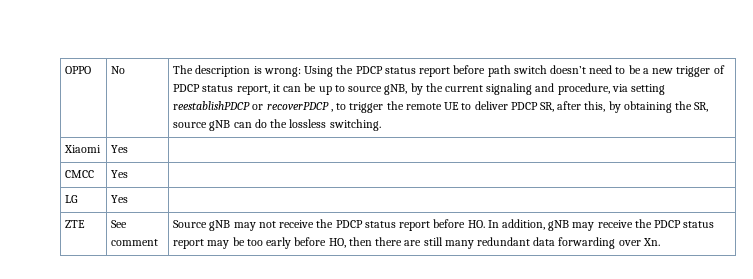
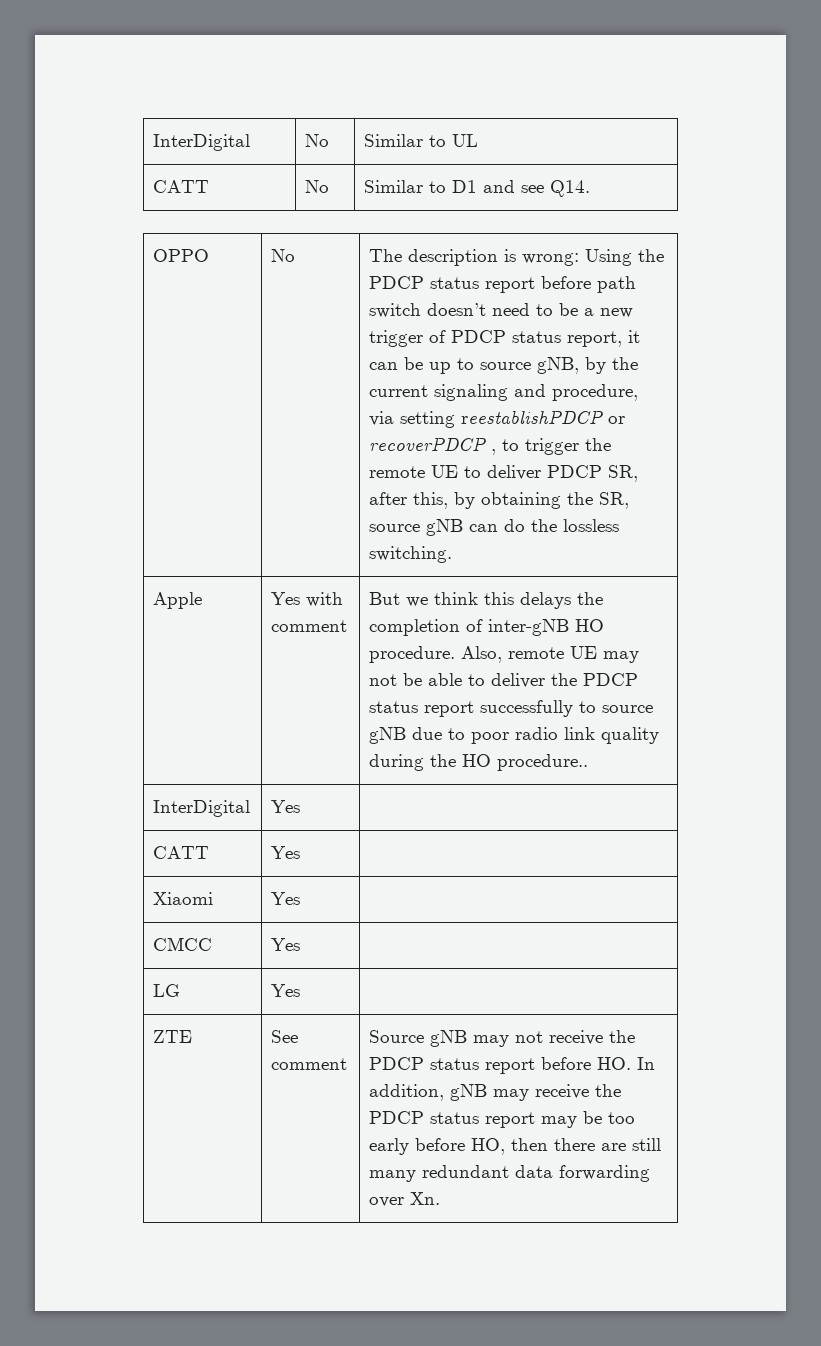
+ InterDigital | No | Similar to UL
+ CATT | No | Similar to D1 and see Q14.
+ Apple | Yes with comment | But we think this delays the completion of inter-gNB HO procedure. Also, remote UE may not be able to deliver the PDCP status report successfully to source gNB due to poor radio link quality during the HO procedure..
+ InterDigital | Yes |
+ CATT | Yes |

